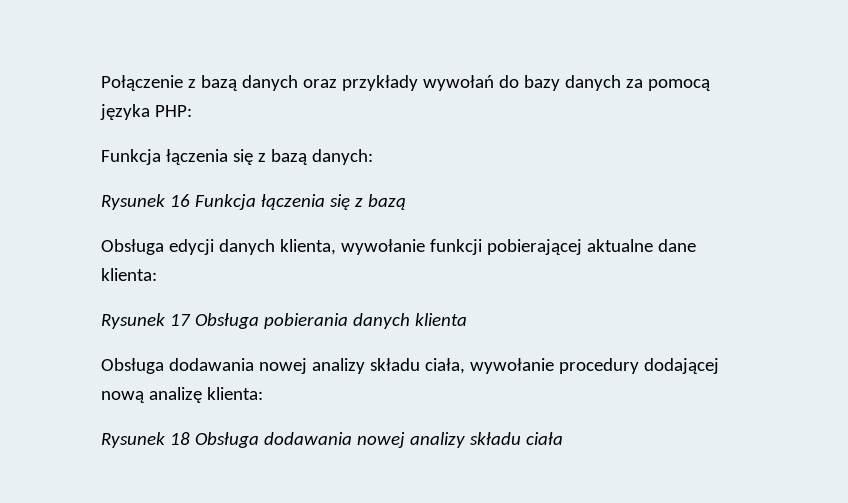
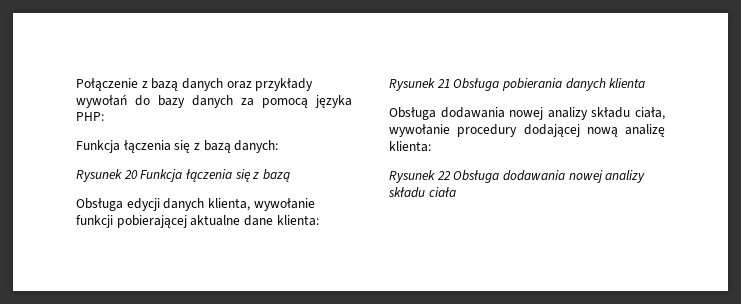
- Rysunek 16 Funkcja łączenia się z bazą
+ Rysunek 20 Funkcja łączenia się z bazą
- Rysunek 17 Obsługa pobierania danych klienta
+ Rysunek 21 Obsługa pobierania danych klienta
- Rysunek 18 Obsługa dodawania nowej analizy składu ciała
+ Rysunek 22 Obsługa dodawania nowej analizy składu ciała

